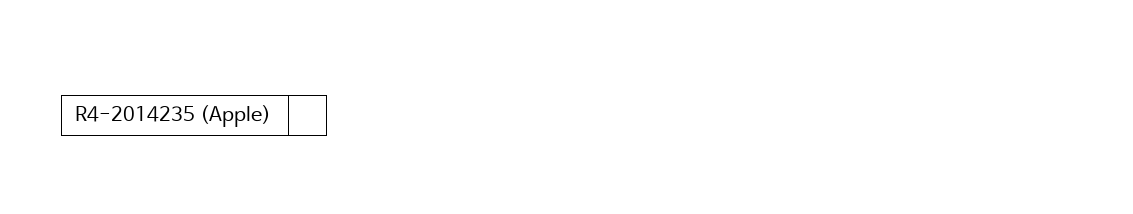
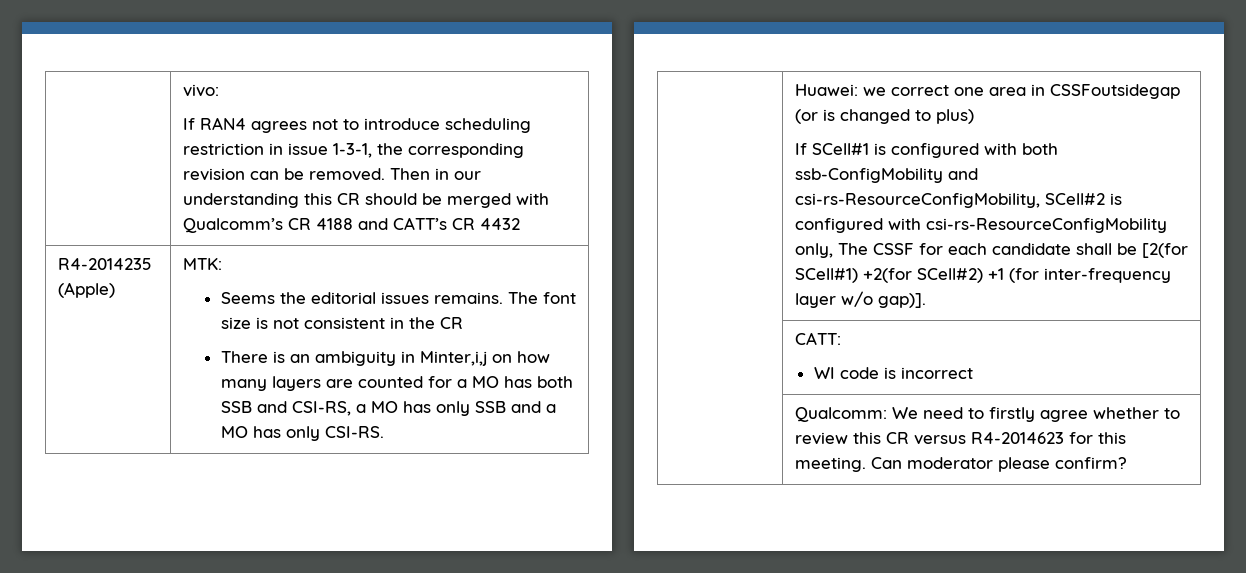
- R4-2014235 (Apple) |
+ | vivo:
+ If RAN4 agrees not to introduce scheduling restriction in issue 1-3-1, the corresponding revision can be removed. Then in our understanding this CR should be merged with Qualcomm’s CR 4188 and CATT’s CR 4432
+ R4-2014235 (Apple) | MTK:
+ Seems the editorial issues remains. The font size is not consistent in the CR
+ There is an ambiguity in Minter,i,j on how many layers are counted for a MO has both SSB and CSI-RS, a MO has only SSB and a MO has only CSI-RS.
+ | Huawei: we correct one area in CSSFoutsidegap (or is changed to plus)
+ If SCell#1 is configured with both ssb-ConfigMobility and csi-rs-ResourceConfigMobility, SCell#2 is configured with csi-rs-ResourceConfigMobility only, The CSSF for each candidate shall be [2(for SCell#1) +2(for SCell#2) +1 (for inter-frequency layer w/o gap)].
+ | CATT:
+ WI code is incorrect
+ | Qualcomm: We need to firstly agree whether to review this CR versus R4-2014623 for this meeting. Can moderator please confirm?

